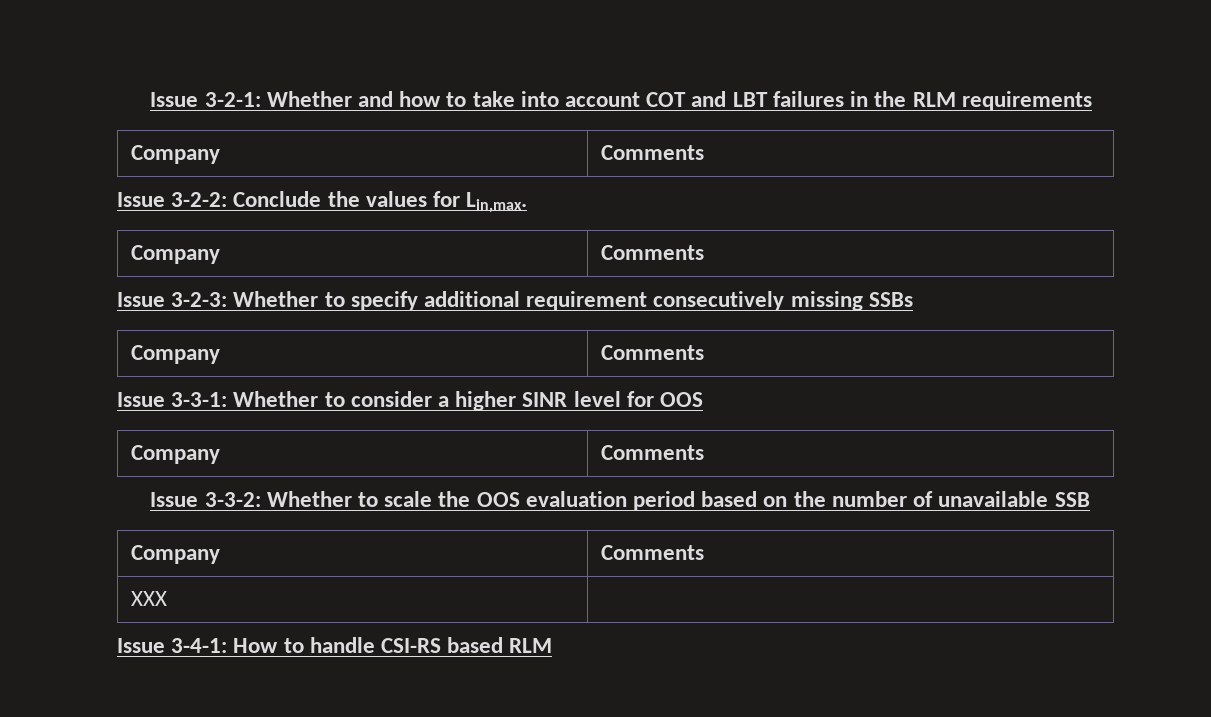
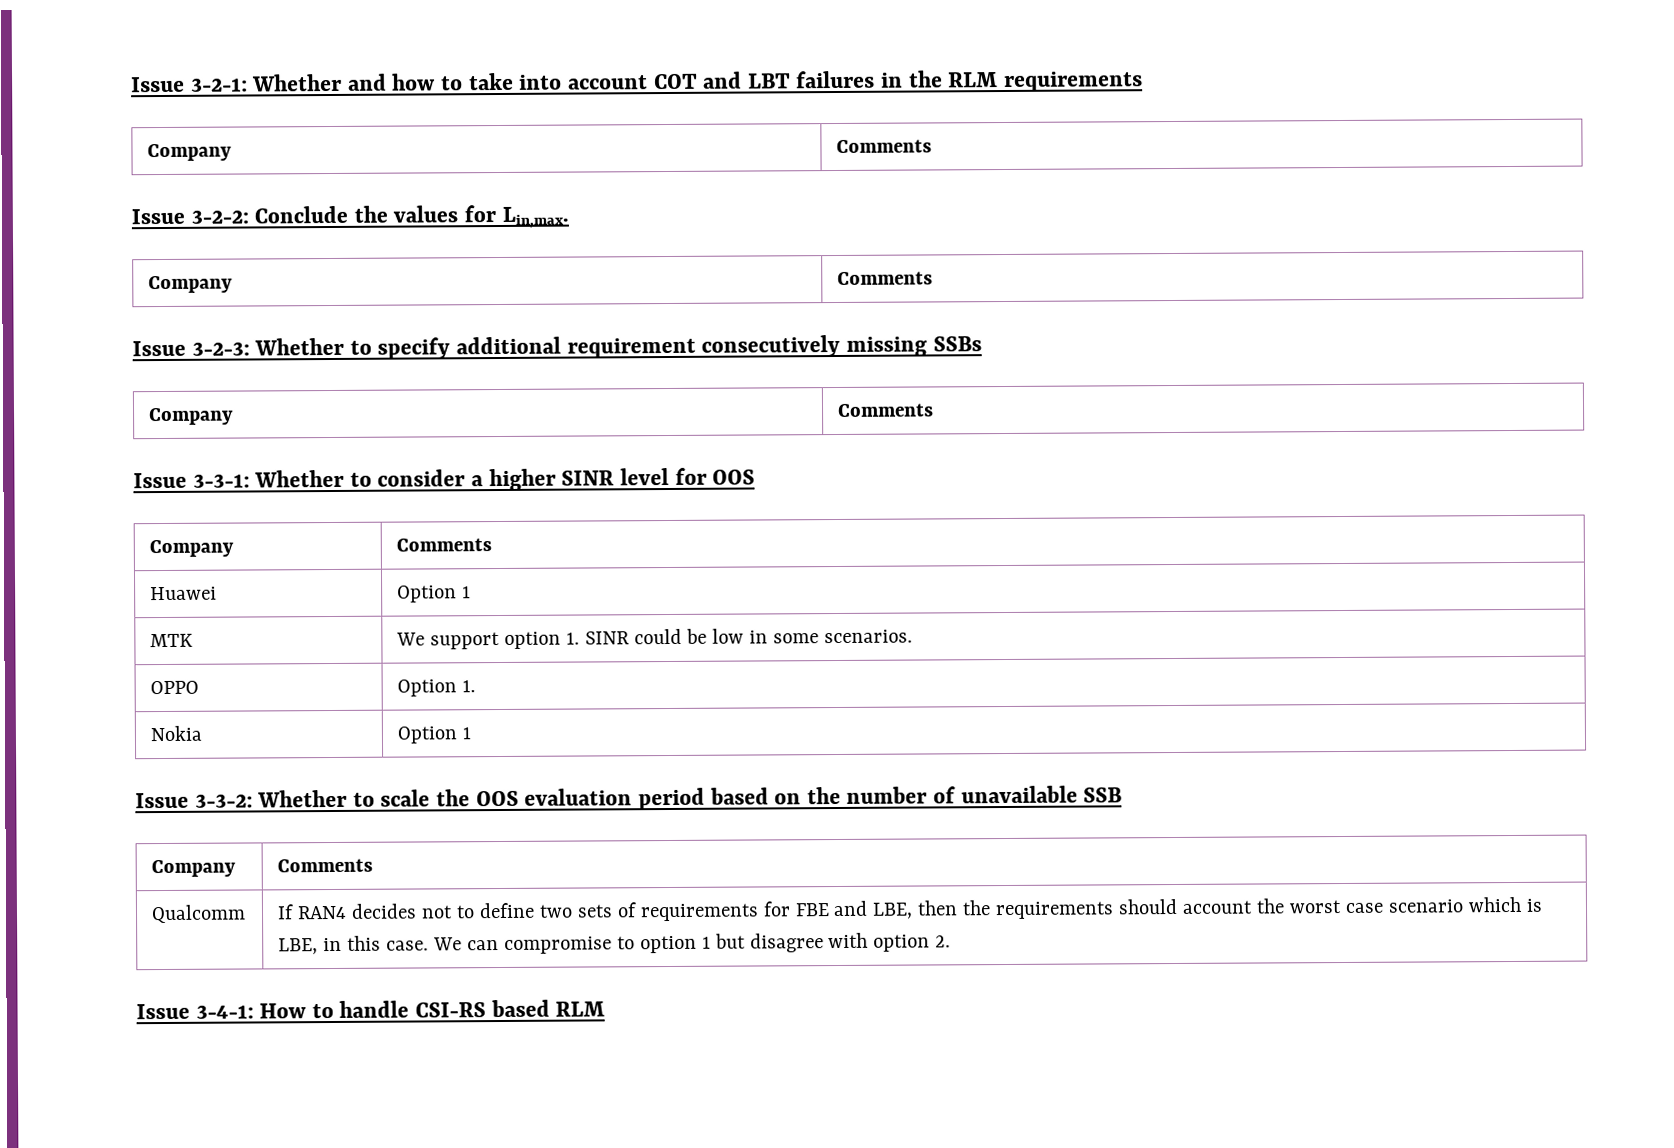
+ Huawei | Option 1
+ MTK | We support option 1. SINR could be low in some scenarios.
+ OPPO | Option 1.
+ Nokia | Option 1
- XXX
+ Qualcomm | If RAN4 decides not to define two sets of requirements for FBE and LBE, then the requirements should account the worst case scenario which is LBE, in this case. We can compromise to option 1 but disagree with option 2.

